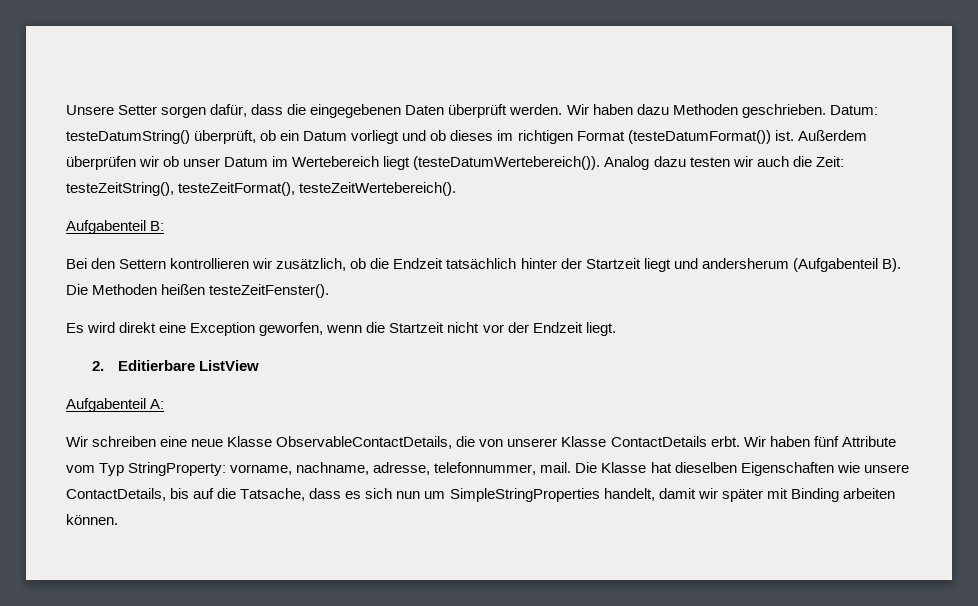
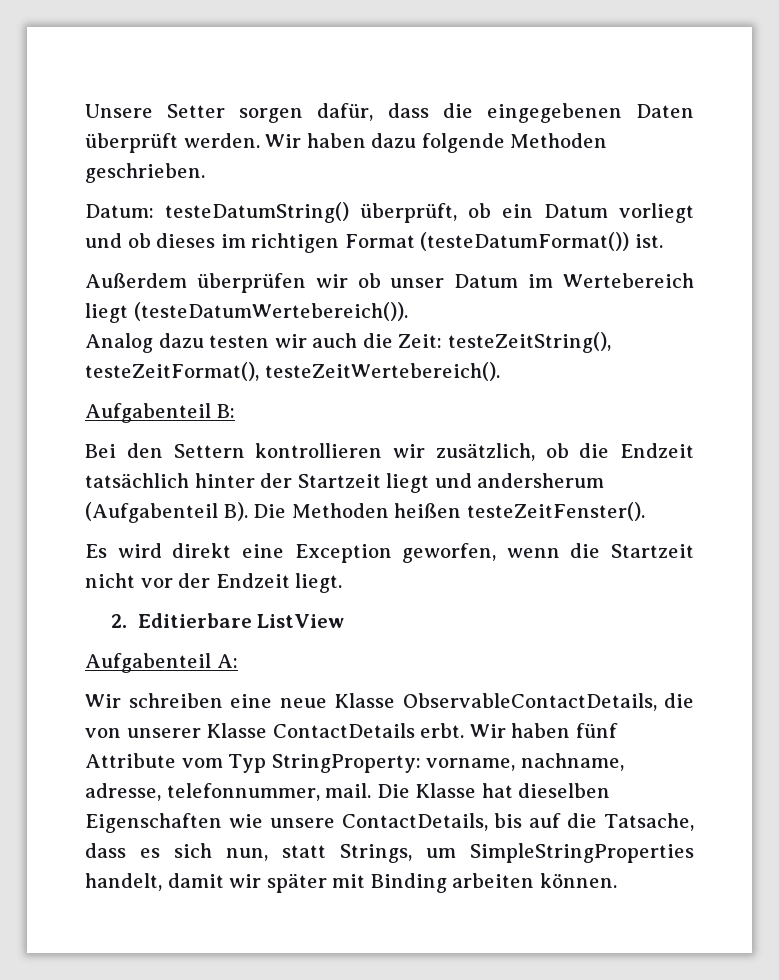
- Wir haben dazu Methoden geschrieben. Datum: testeDatumString() überprüft, ob ein Datum vorliegt und ob dieses im richtigen Format (testeDatumFormat()) ist. Außerdem überprüfen wir ob unser Datum im Wertebereich liegt (testeDatumWertebereich()). Analog dazu testen wir auch die Zeit: testeZeitString(), testeZeitFormat(), testeZeitWertebereich().
+ Wir haben dazu folgende Methoden geschrieben.
+ Datum: testeDatumString() überprüft, ob ein Datum vorliegt und ob dieses im richtigen Format (testeDatumFormat()) ist.
+ Außerdem überprüfen wir ob unser Datum im Wertebereich liegt (testeDatumWertebereich()).
+ Analog dazu testen wir auch die Zeit: testeZeitString(), testeZeitFormat(), testeZeitWertebereich().
- Die Klasse hat dieselben Eigenschaften wie unsere ContactDetails, bis auf die Tatsache, dass es sich nun um SimpleStringProperties handelt, damit wir später mit Binding arbeiten können.
+ Die Klasse hat dieselben Eigenschaften wie unsere ContactDetails, bis auf die Tatsache, dass es sich nun, statt Strings, um SimpleStringProperties handelt, damit wir später mit Binding arbeiten können.

